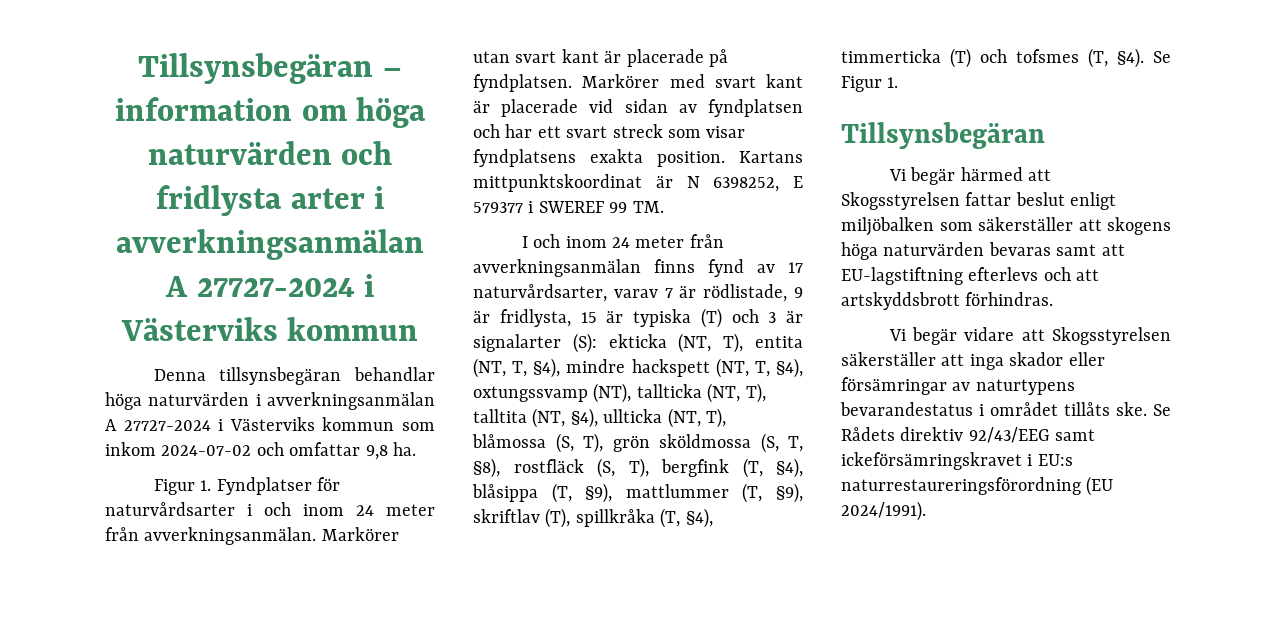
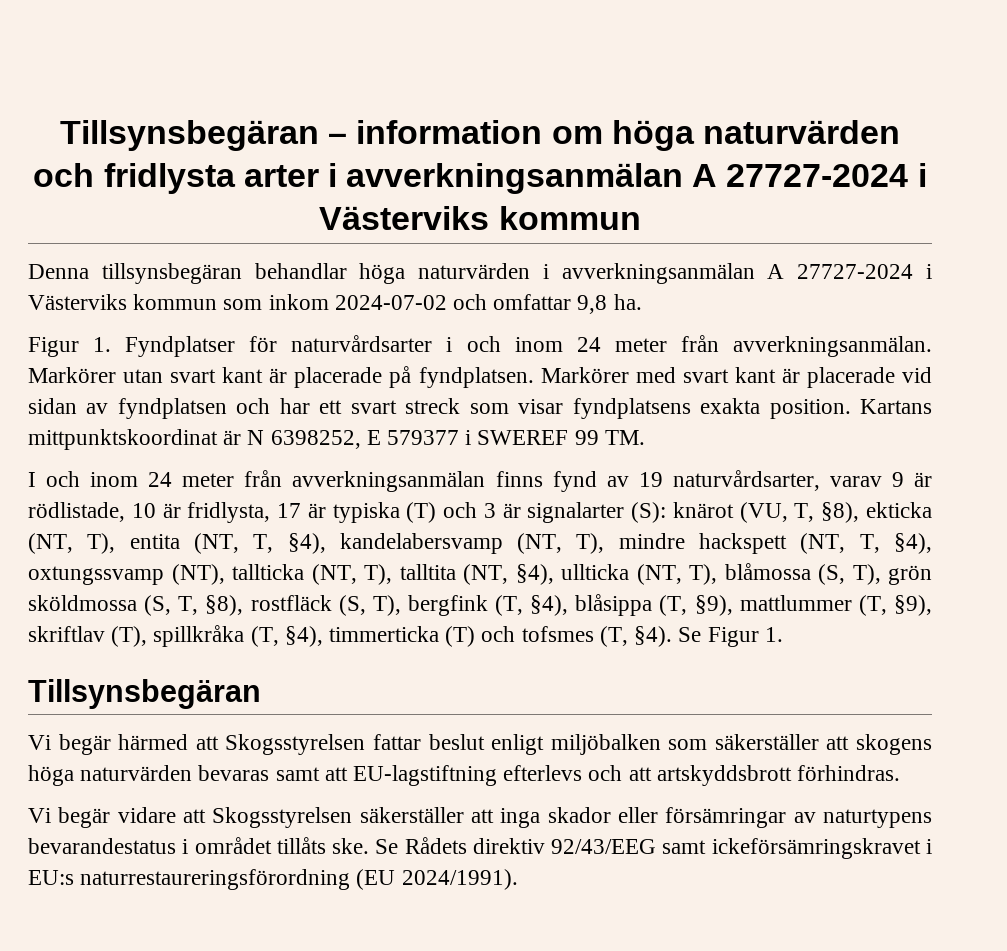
- I och inom 24 meter från avverkningsanmälan finns fynd av 17 naturvårdsarter, varav 7 är rödlistade, 9 är fridlysta, 15 är typiska (T) och 3 är signalarter (S):
+ I och inom 24 meter från avverkningsanmälan finns fynd av 19 naturvårdsarter, varav 9 är rödlistade, 10 är fridlysta, 17 är typiska (T) och 3 är signalarter (S):
- ekticka (NT, T), entita (NT, T, §4), mindre hackspett (NT, T, §4), oxtungssvamp (NT), tallticka (NT, T), talltita (NT, §4), ullticka (NT, T), blåmossa (S, T), grön sköldmossa (S, T, §8), rostfläck (S, T), bergfink (T, §4), blåsippa (T, §9), mattlummer (T, §9), skriftlav (T), spillkråka (T, §4), timmerticka (T) och tofsmes (T, §4).
+ knärot (VU, T, §8), ekticka (NT, T), entita (NT, T, §4), kandelabersvamp (NT, T), mindre hackspett (NT, T, §4), oxtungssvamp (NT), tallticka (NT, T), talltita (NT, §4), ullticka (NT, T), blåmossa (S, T), grön sköldmossa (S, T, §8), rostfläck (S, T), bergfink (T, §4), blåsippa (T, §9), mattlummer (T, §9), skriftlav (T), spillkråka (T, §4), timmerticka (T) och tofsmes (T, §4).

